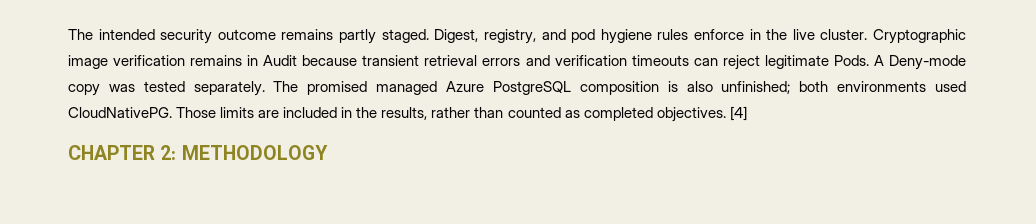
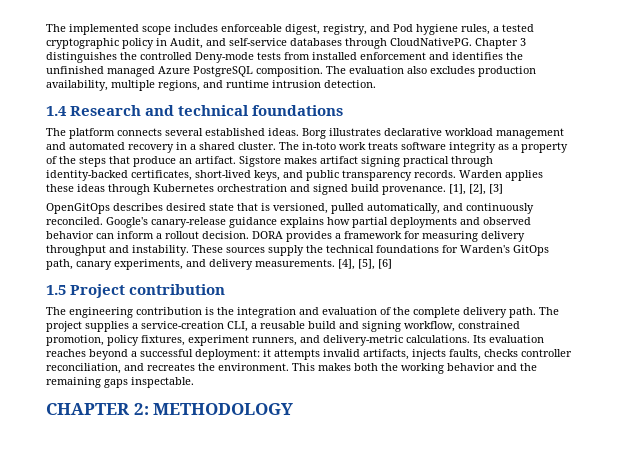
- The intended security outcome remains partly staged. Digest, registry, and pod hygiene rules enforce in the live cluster. Cryptographic image verification remains in Audit because transient retrieval errors and verification timeouts can reject legitimate Pods. A Deny-mode copy was tested separately. The promised managed Azure PostgreSQL composition is also unfinished; both environments used CloudNativePG. Those limits are included in the results, rather than counted as completed objectives. [4]
+ The implemented scope includes enforceable digest, registry, and Pod hygiene rules, a tested cryptographic policy in Audit, and self-service databases through CloudNativePG. Chapter 3 distinguishes the controlled Deny-mode tests from installed enforcement and identifies the unfinished managed Azure PostgreSQL composition. The evaluation also excludes production availability, multiple regions, and runtime intrusion detection.
+ 1.4 Research and technical foundations
+ The platform connects several established ideas. Borg illustrates declarative workload management and automated recovery in a shared cluster. The in-toto work treats software integrity as a property of the steps that produce an artifact. Sigstore makes artifact signing practical through identity-backed certificates, short-lived keys, and public transparency records. Warden applies these ideas through Kubernetes orchestration and signed build provenance. [1], [2], [3]
+ OpenGitOps describes desired state that is versioned, pulled automatically, and continuously reconciled. Google's canary-release guidance explains how partial deployments and observed behavior can inform a rollout decision. DORA provides a framework for measuring delivery throughput and instability. These sources supply the technical foundations for Warden's GitOps path, canary experiments, and delivery measurements. [4], [5], [6]
+ 1.5 Project contribution
+ The engineering contribution is the integration and evaluation of the complete delivery path. The project supplies a service-creation CLI, a reusable build and signing workflow, constrained promotion, policy fixtures, experiment runners, and delivery-metric calculations. Its evaluation reaches beyond a successful deployment: it attempts invalid artifacts, injects faults, checks controller reconciliation, and recreates the environment. This makes both the working behavior and the remaining gaps inspectable.

